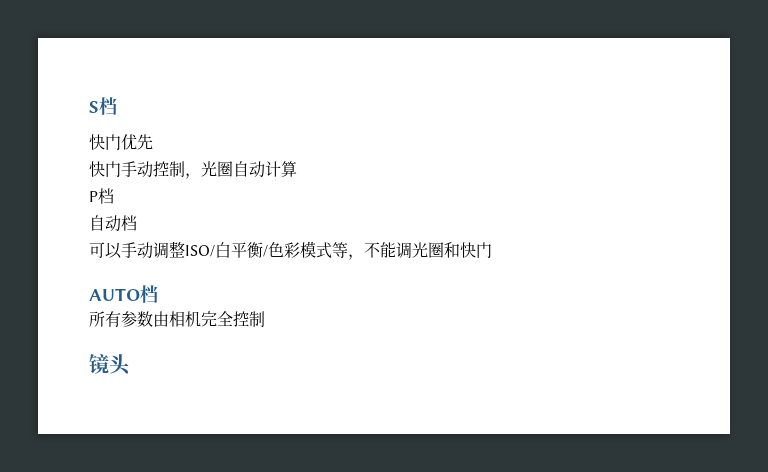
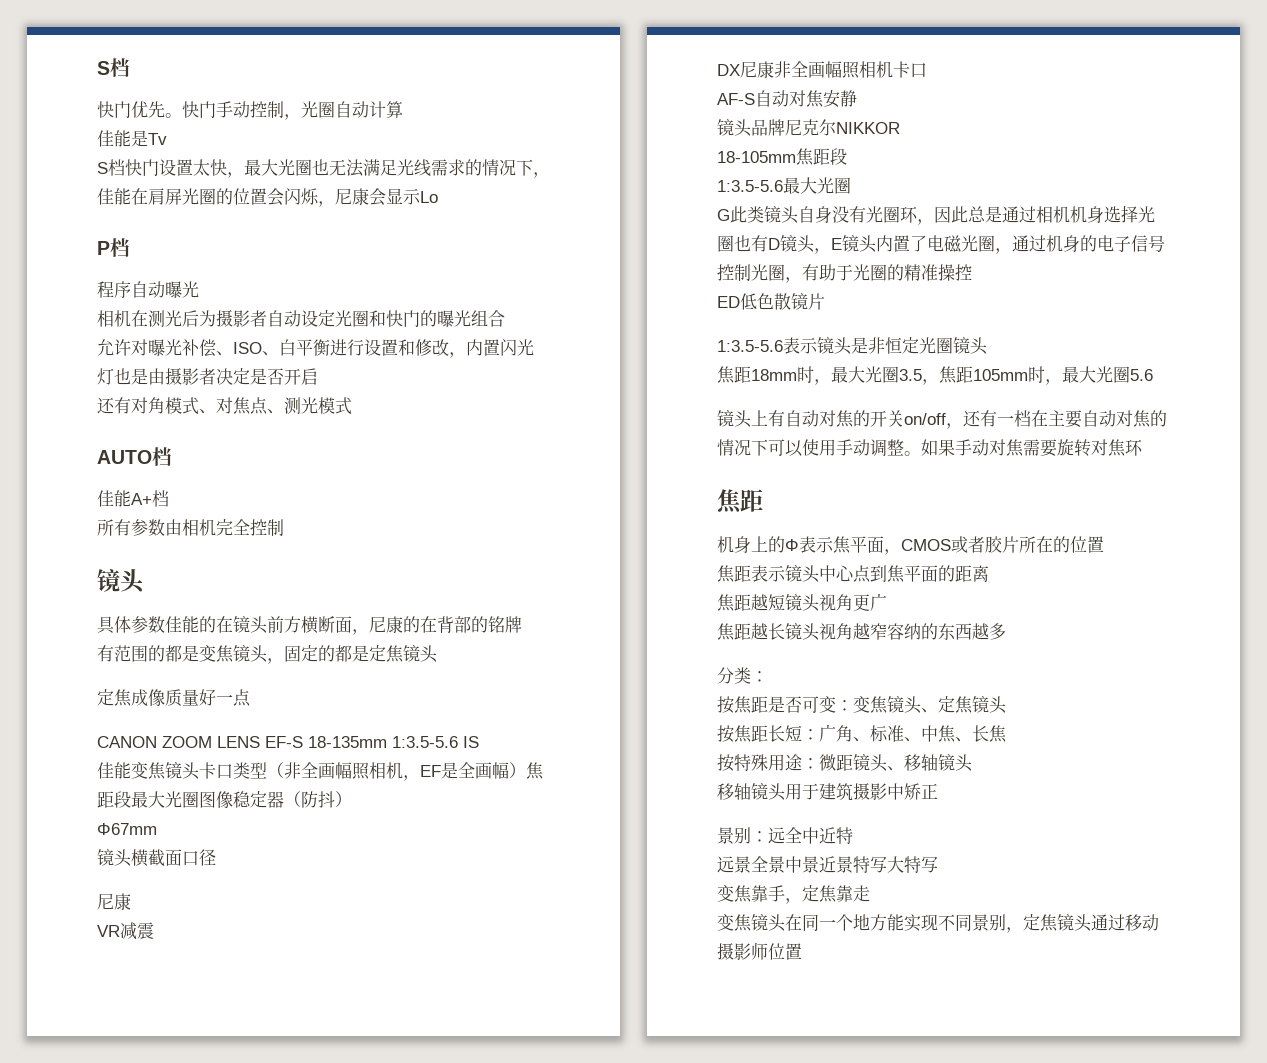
- 快门优先
- 快门手动控制，光圈自动计算
+ 快门优先。快门手动控制，光圈自动计算
+ 佳能是Tv
+ S档快门设置太快，最大光圈也无法满足光线需求的情况下，佳能在肩屏光圈的位置会闪烁，尼康会显示Lo
  P档
- 自动档
- 可以手动调整ISO/白平衡/色彩模式等，不能调光圈和快门
+ 程序自动曝光
+ 相机在测光后为摄影者自动设定光圈和快门的曝光组合
+ 允许对曝光补偿、ISO、白平衡进行设置和修改，内置闪光灯也是由摄影者决定是否开启
+ 还有对角模式、对焦点、测光模式
+ 佳能A+档
+ 具体参数佳能的在镜头前方横断面，尼康的在背部的铭牌
+ 有范围的都是变焦镜头，固定的都是定焦镜头
+ 定焦成像质量好一点
+ CANON ZOOM LENS EF-S 18-135mm 1:3.5-5.6 IS
+ 佳能变焦镜头卡口类型（非全画幅照相机，EF是全画幅）焦距段最大光圈图像稳定器（防抖）
+ Φ67mm
+ 镜头横截面口径
+ 尼康
+ VR减震
+ DX尼康非全画幅照相机卡口
+ AF-S自动对焦安静
+ 镜头品牌尼克尔NIKKOR
+ 18-105mm焦距段
+ 1:3.5-5.6最大光圈
+ G此类镜头自身没有光圈环，因此总是通过相机机身选择光圈也有D镜头，E镜头内置了电磁光圈，通过机身的电子信号控制光圈，有助于光圈的精准操控
+ ED低色散镜片
+ 1:3.5-5.6表示镜头是非恒定光圈镜头
+ 焦距18mm时，最大光圈3.5，焦距105mm时，最大光圈5.6
+ 镜头上有自动对焦的开关on/off，还有一档在主要自动对焦的情况下可以使用手动调整。如果手动对焦需要旋转对焦环
+ 焦距
+ 机身上的Φ表示焦平面，CMOS或者胶片所在的位置
+ 焦距表示镜头中心点到焦平面的距离
+ 焦距越短镜头视角更广
+ 焦距越长镜头视角越窄容纳的东西越多
+ 分类：
+ 按焦距是否可变：变焦镜头、定焦镜头
+ 按焦距长短：广角、标准、中焦、长焦
+ 按特殊用途：微距镜头、移轴镜头
+ 移轴镜头用于建筑摄影中矫正
+ 景别：远全中近特
+ 远景全景中景近景特写大特写
+ 变焦靠手，定焦靠走
+ 变焦镜头在同一个地方能实现不同景别，定焦镜头通过移动摄影师位置

